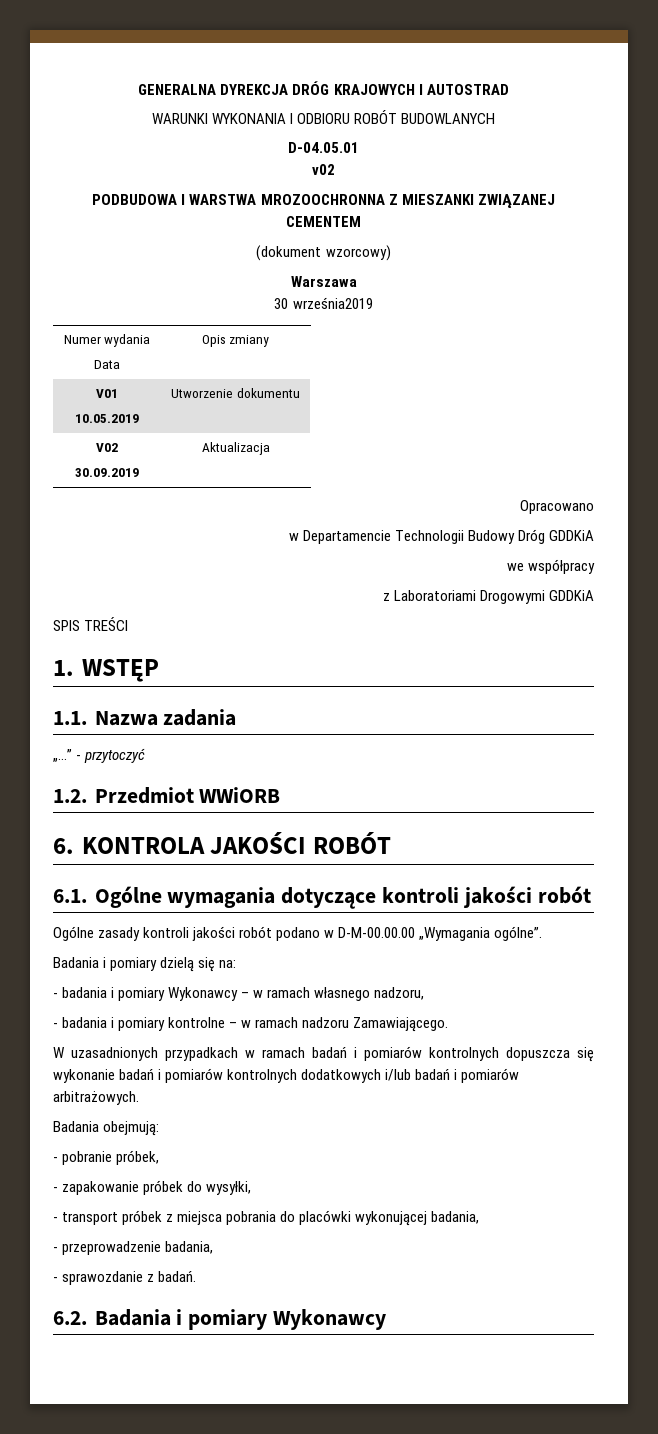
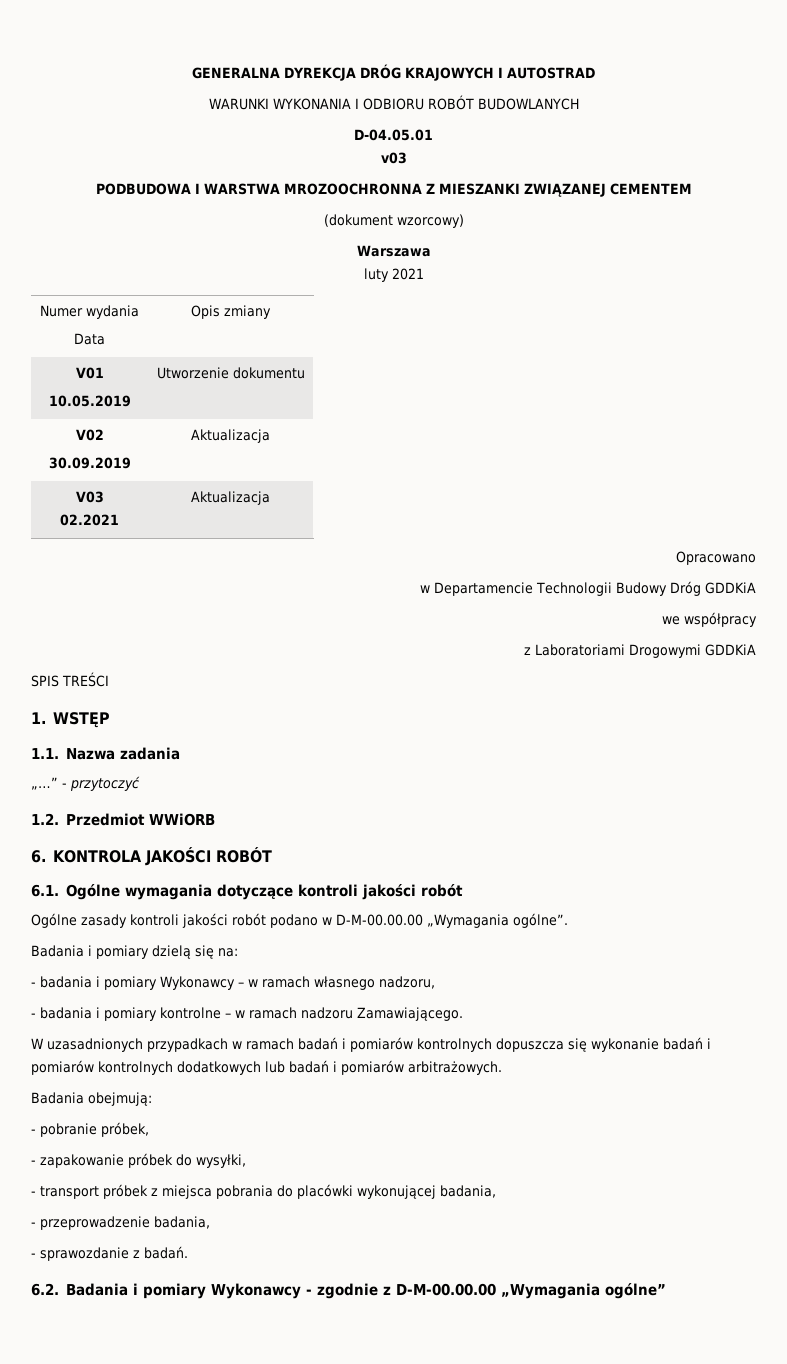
- v02
+ v03
- 30 września2019
+ luty 2021
+ V03
+ 02.2021 | Aktualizacja
- W uzasadnionych przypadkach w ramach badań i pomiarów kontrolnych dopuszcza się wykonanie badań i pomiarów kontrolnych dodatkowych i/lub badań i pomiarów arbitrażowych.
+ W uzasadnionych przypadkach w ramach badań i pomiarów kontrolnych dopuszcza się wykonanie badań i pomiarów kontrolnych dodatkowych lub badań i pomiarów arbitrażowych.
- 6.2. Badania i pomiary Wykonawcy
+ 6.2. Badania i pomiary Wykonawcy - zgodnie z D-M-00.00.00 „Wymagania ogólne”

